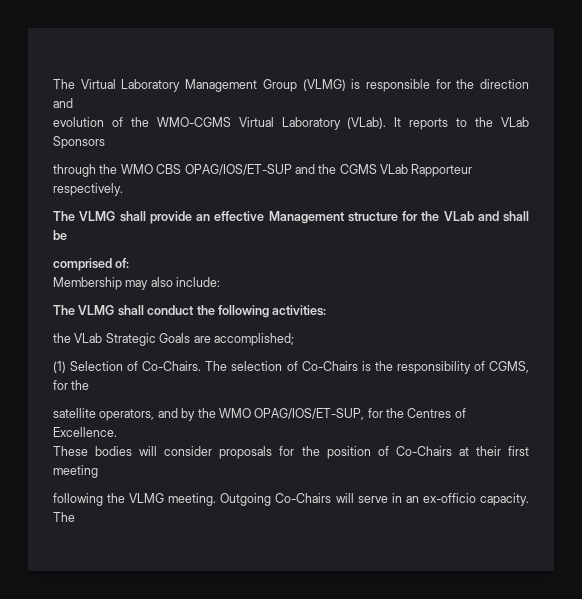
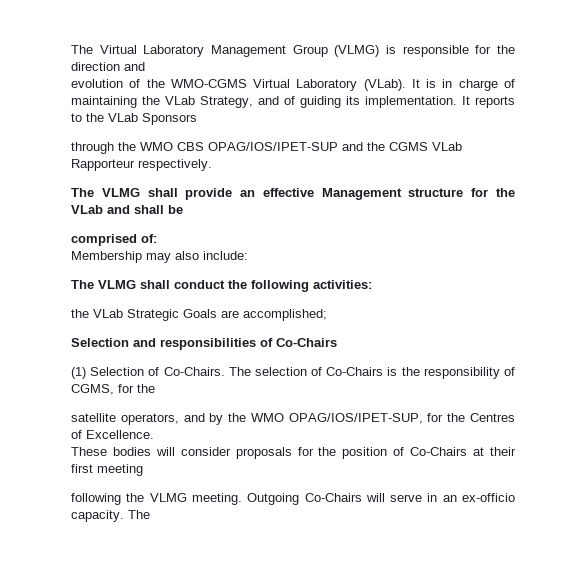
- It reports to the VLab Sponsors
+ It is in charge of maintaining the VLab Strategy, and of guiding its implementation. It reports to the VLab Sponsors
- through the WMO CBS OPAG/IOS/ET-SUP and the CGMS VLab Rapporteur respectively.
+ through the WMO CBS OPAG/IOS/IPET-SUP and the CGMS VLab Rapporteur respectively.
+ Selection and responsibilities of Co-Chairs
- satellite operators, and by the WMO OPAG/IOS/ET-SUP, for the Centres of Excellence.
+ satellite operators, and by the WMO OPAG/IOS/IPET-SUP, for the Centres of Excellence.

